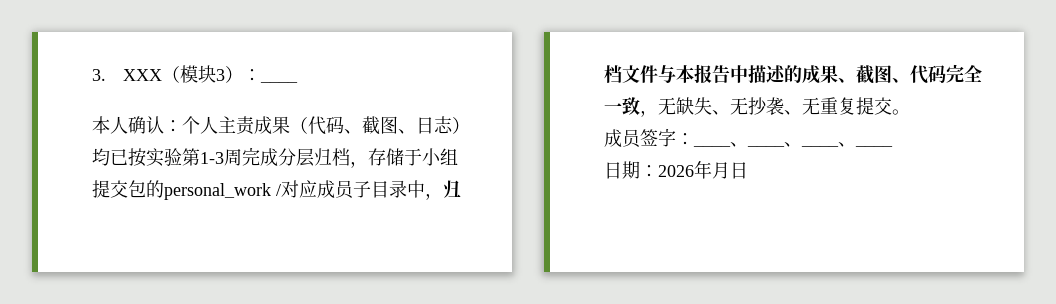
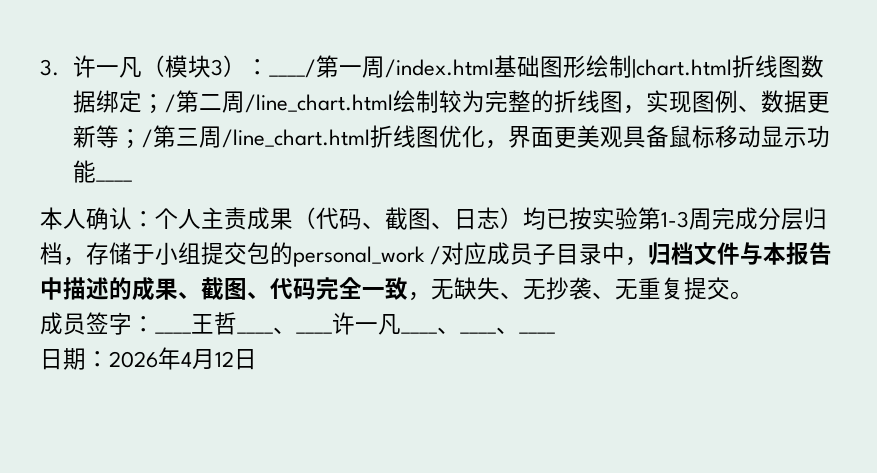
- 3. XXX（模块3）：____
+ 3.许一凡（模块3）：____/第一周/index.html基础图形绘制|chart.html折线图数据绑定；/第二周/line_chart.html绘制较为完整的折线图，实现图例、数据更新等；/第三周/line_chart.html折线图优化，界面更美观具备鼠标移动显示功能____
- 成员签字：____、____、____、____
+ 成员签字：____王哲____、____许一凡____、____、____
- 日期：2026年月日
+ 日期：2026年4月12日

